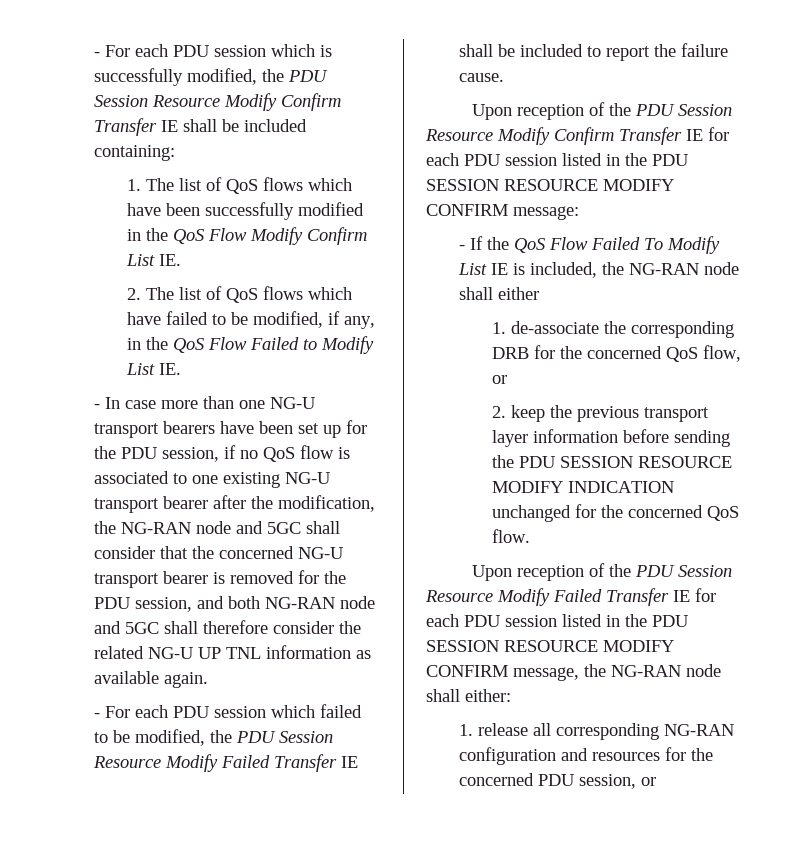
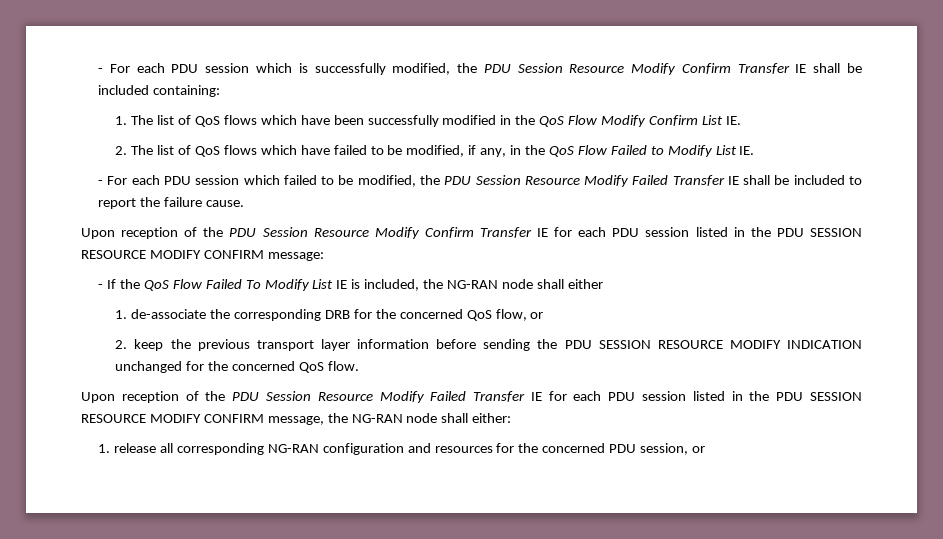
- - In case more than one NG-U transport bearers have been set up for the PDU session, if no QoS flow is associated to one existing NG-U transport bearer after the modification, the NG-RAN node and 5GC shall consider that the concerned NG-U transport bearer is removed for the PDU session, and both NG-RAN node and 5GC shall therefore consider the related NG-U UP TNL information as available again.

